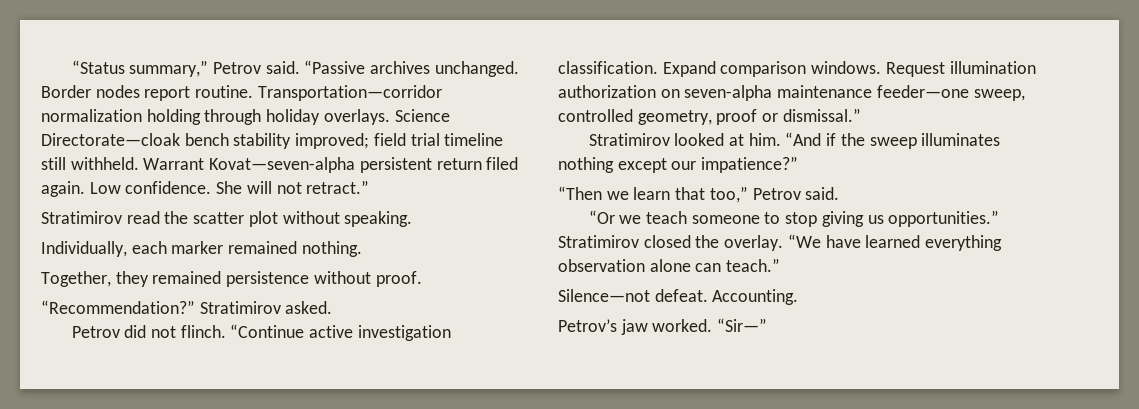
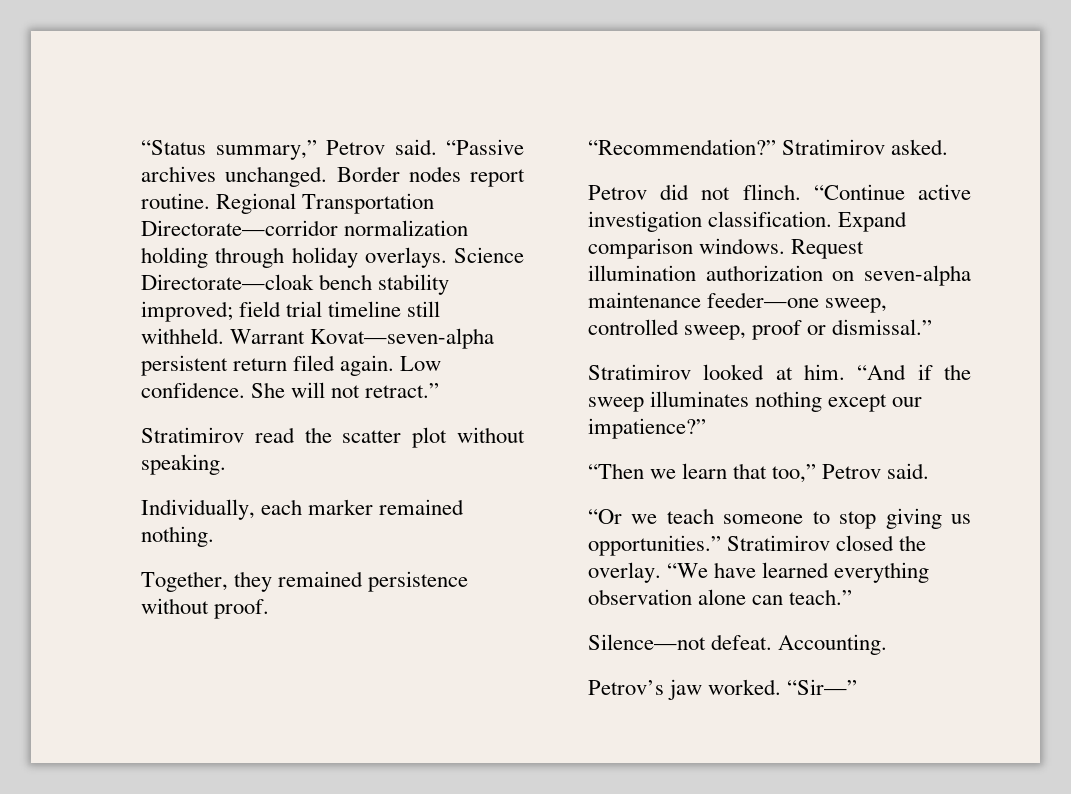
- Transportation—corridor normalization holding through holiday overlays.
+ Regional Transportation Directorate—corridor normalization holding through holiday overlays.
- Request illumination authorization on seven-alpha maintenance feeder—one sweep, controlled geometry, proof or dismissal.”
+ Request illumination authorization on seven-alpha maintenance feeder—one sweep, controlled sweep, proof or dismissal.”

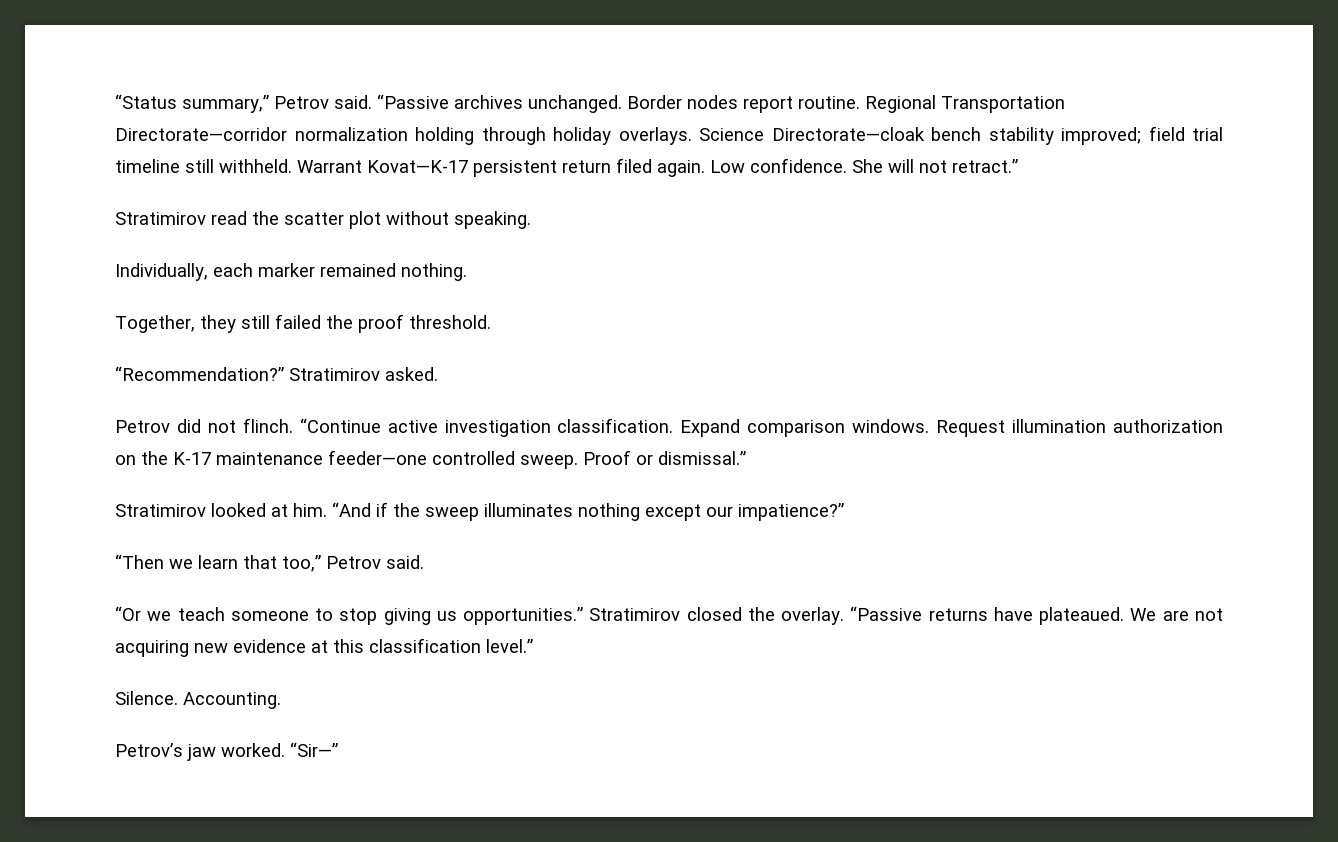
- Warrant Kovat—seven-alpha persistent return filed again.
+ Warrant Kovat—K-17 persistent return filed again.
- Together, they remained persistence without proof.
+ Together, they still failed the proof threshold.
- Request illumination authorization on seven-alpha maintenance feeder—one sweep, controlled sweep, proof or dismissal.”
+ Request illumination authorization on the K-17 maintenance feeder—one controlled sweep. Proof or dismissal.”
- “We have learned everything observation alone can teach.”
- Silence—not defeat.
+ “Passive returns have plateaued. We are not acquiring new evidence at this classification level.”
+ Silence.

